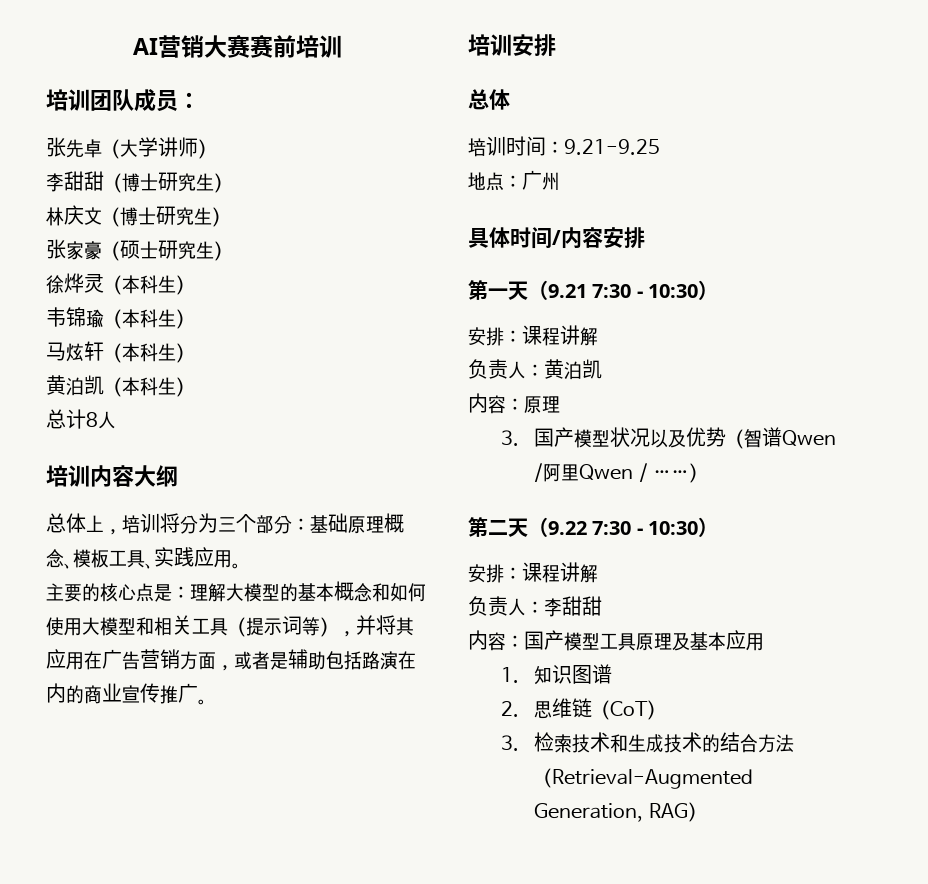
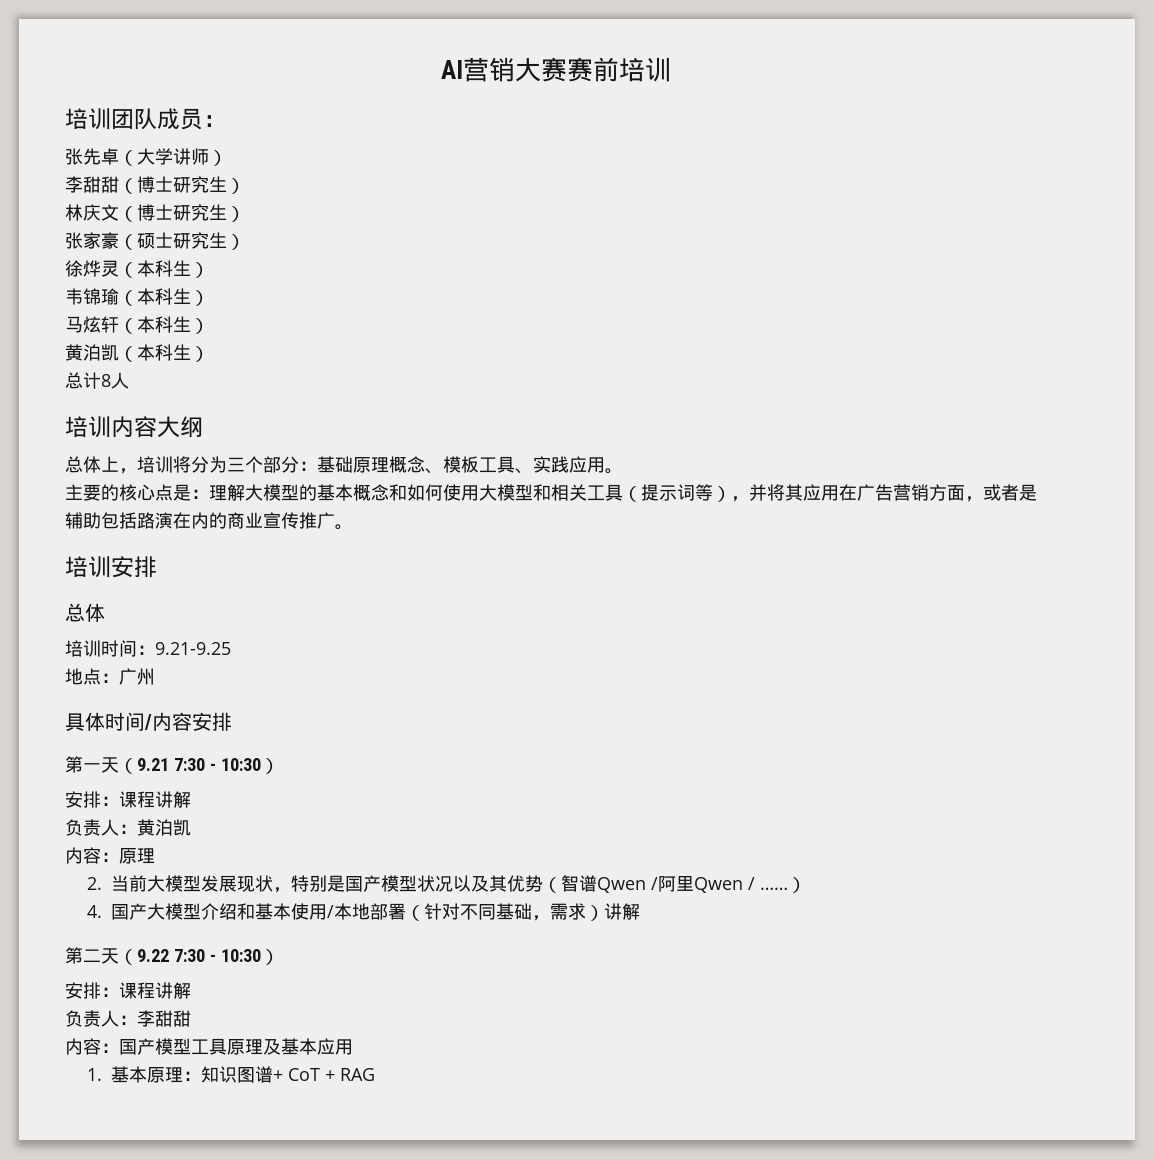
- 3.国产模型状况以及优势（智谱Qwen /阿里Qwen / ……）
+ 2.当前大模型发展现状，特别是国产模型状况以及其优势（智谱Qwen /阿里Qwen / ……）
+ 4.国产大模型介绍和基本使用/本地部署（针对不同基础，需求）讲解
- 1.知识图谱
- 2.思维链（CoT）
- 3.检索技术和生成技术的结合方法（Retrieval-Augmented Generation, RAG）
+ 1.基本原理：知识图谱+ CoT + RAG

